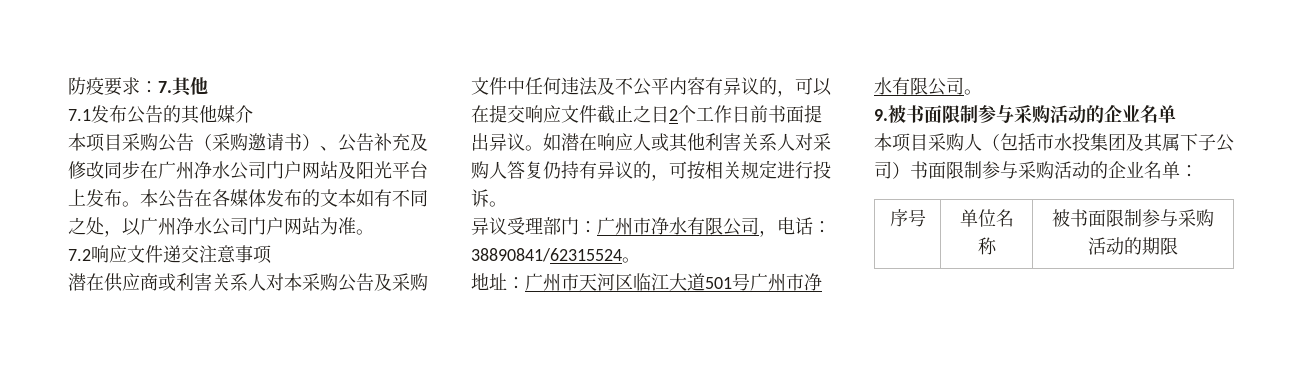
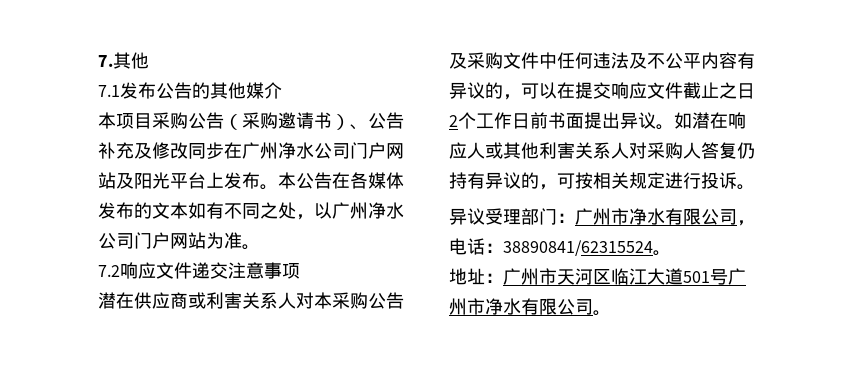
- 防疫要求：7.其他
+ 7.其他
- 9.被书面限制参与采购活动的企业名单
- 本项目采购人（包括市水投集团及其属下子公司）书面限制参与采购活动的企业名单：
- 序号 | 单位名称 | 被书面限制参与采购活动的期限

